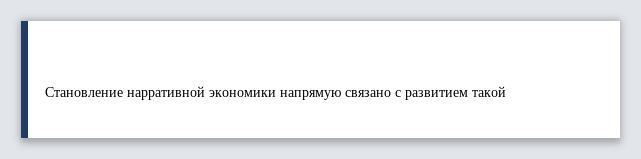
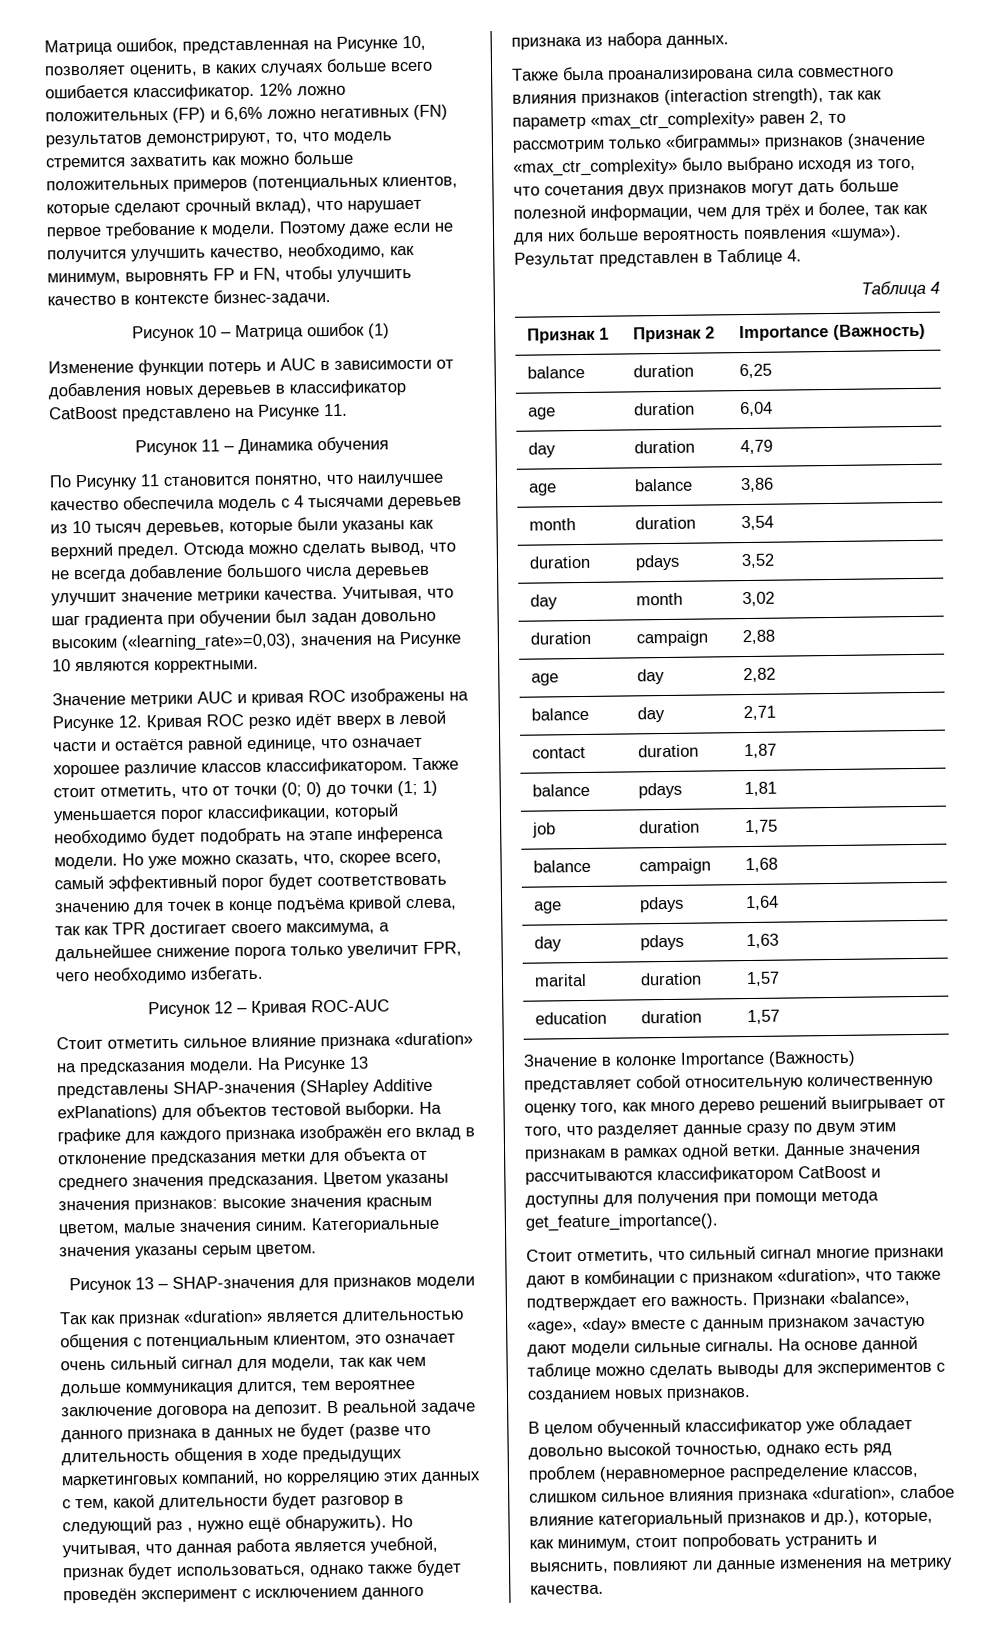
- Становление нарративной экономики напрямую связано с развитием такой
+ Матрица ошибок, представленная на Рисунке 10, позволяет оценить, в каких случаях больше всего ошибается классификатор. 12% ложно положительных (FP) и 6,6% ложно негативных (FN) результатов демонстрируют, то, что модель стремится захватить как можно больше положительных примеров (потенциальных клиентов, которые сделают срочный вклад), что нарушает первое требование к модели. Поэтому даже если не получится улучшить качество, необходимо, как минимум, выровнять FP и FN, чтобы улучшить качество в контексте бизнес-задачи.
+ Рисунок 10 – Матрица ошибок (1)
+ Изменение функции потерь и AUC в зависимости от добавления новых деревьев в классификатор CatBoost представлено на Рисунке 11.
+ Рисунок 11 – Динамика обучения
+ По Рисунку 11 становится понятно, что наилучшее качество обеспечила модель с 4 тысячами деревьев из 10 тысяч деревьев, которые были указаны как верхний предел. Отсюда можно сделать вывод, что не всегда добавление большого числа деревьев улучшит значение метрики качества. Учитывая, что шаг градиента при обучении был задан довольно высоким («learning_rate»=0,03), значения на Рисунке 10 являются корректными.
+ Значение метрики AUC и кривая ROC изображены на Рисунке 12. Кривая ROC резко идёт вверх в левой части и остаётся равной единице, что означает хорошее различие классов классификатором. Также стоит отметить, что от точки (0; 0) до точки (1; 1) уменьшается порог классификации, который необходимо будет подобрать на этапе инференса модели. Но уже можно сказать, что, скорее всего, самый эффективный порог будет соответствовать значению для точек в конце подъёма кривой слева, так как TPR достигает своего максимума, а дальнейшее снижение порога только увеличит FPR, чего необходимо избегать.
+ Рисунок 12 – Кривая ROC-AUC
+ Стоит отметить сильное влияние признака «duration» на предсказания модели. На Рисунке 13 представлены SHAP-значения (SHapley Additive exPlanations) для объектов тестовой выборки. На графике для каждого признака изображён его вклад в отклонение предсказания метки для объекта от среднего значения предсказания. Цветом указаны значения признаков: высокие значения красным цветом, малые значения синим. Категориальные значения указаны серым цветом.
+ Рисунок 13 – SHAP-значения для признаков модели
+ Так как признак «duration» является длительностью общения с потенциальным клиентом, это означает очень сильный сигнал для модели, так как чем дольше коммуникация длится, тем вероятнее заключение договора на депозит. В реальной задаче данного признака в данных не будет (разве что длительность общения в ходе предыдущих маркетинговых компаний, но корреляцию этих данных с тем, какой длительности будет разговор в следующий раз , нужно ещё обнаружить). Но учитывая, что данная работа является учебной, признак будет использоваться, однако также будет проведён эксперимент с исключением данного признака из набора данных.
+ Также была проанализирована сила совместного влияния признаков (interaction strength), так как параметр «max_ctr_complexity» равен 2, то рассмотрим только «биграммы» признаков (значение «max_ctr_complexity» было выбрано исходя из того, что сочетания двух признаков могут дать больше полезной информации, чем для трёх и более, так как для них больше вероятность появления «шума»). Результат представлен в Таблице 4.
+ Таблица 4
+ Признак 1 | Признак 2 | Importance (Важность)
+ balance | duration | 6,25
+ age | duration | 6,04
+ day | duration | 4,79
+ age | balance | 3,86
+ month | duration | 3,54
+ duration | pdays | 3,52
+ day | month | 3,02
+ duration | campaign | 2,88
+ age | day | 2,82
+ balance | day | 2,71
+ contact | duration | 1,87
+ balance | pdays | 1,81
+ job | duration | 1,75
+ balance | campaign | 1,68
+ age | pdays | 1,64
+ day | pdays | 1,63
+ marital | duration | 1,57
+ education | duration | 1,57
+ Значение в колонке Importance (Важность) представляет собой относительную количественную оценку того, как много дерево решений выигрывает от того, что разделяет данные сразу по двум этим признакам в рамках одной ветки. Данные значения рассчитываются классификатором CatBoost и доступны для получения при помощи метода get_feature_importance().
+ Стоит отметить, что сильный сигнал многие признаки дают в комбинации с признаком «duration», что также подтверждает его важность. Признаки «balance», «age», «day» вместе с данным признаком зачастую дают модели сильные сигналы. На основе данной таблице можно сделать выводы для экспериментов с созданием новых признаков.
+ В целом обученный классификатор уже обладает довольно высокой точностью, однако есть ряд проблем (неравномерное распределение классов, слишком сильное влияния признака «duration», слабое влияние категориальный признаков и др.), которые, как минимум, стоит попробовать устранить и выяснить, повлияют ли данные изменения на метрику качества.

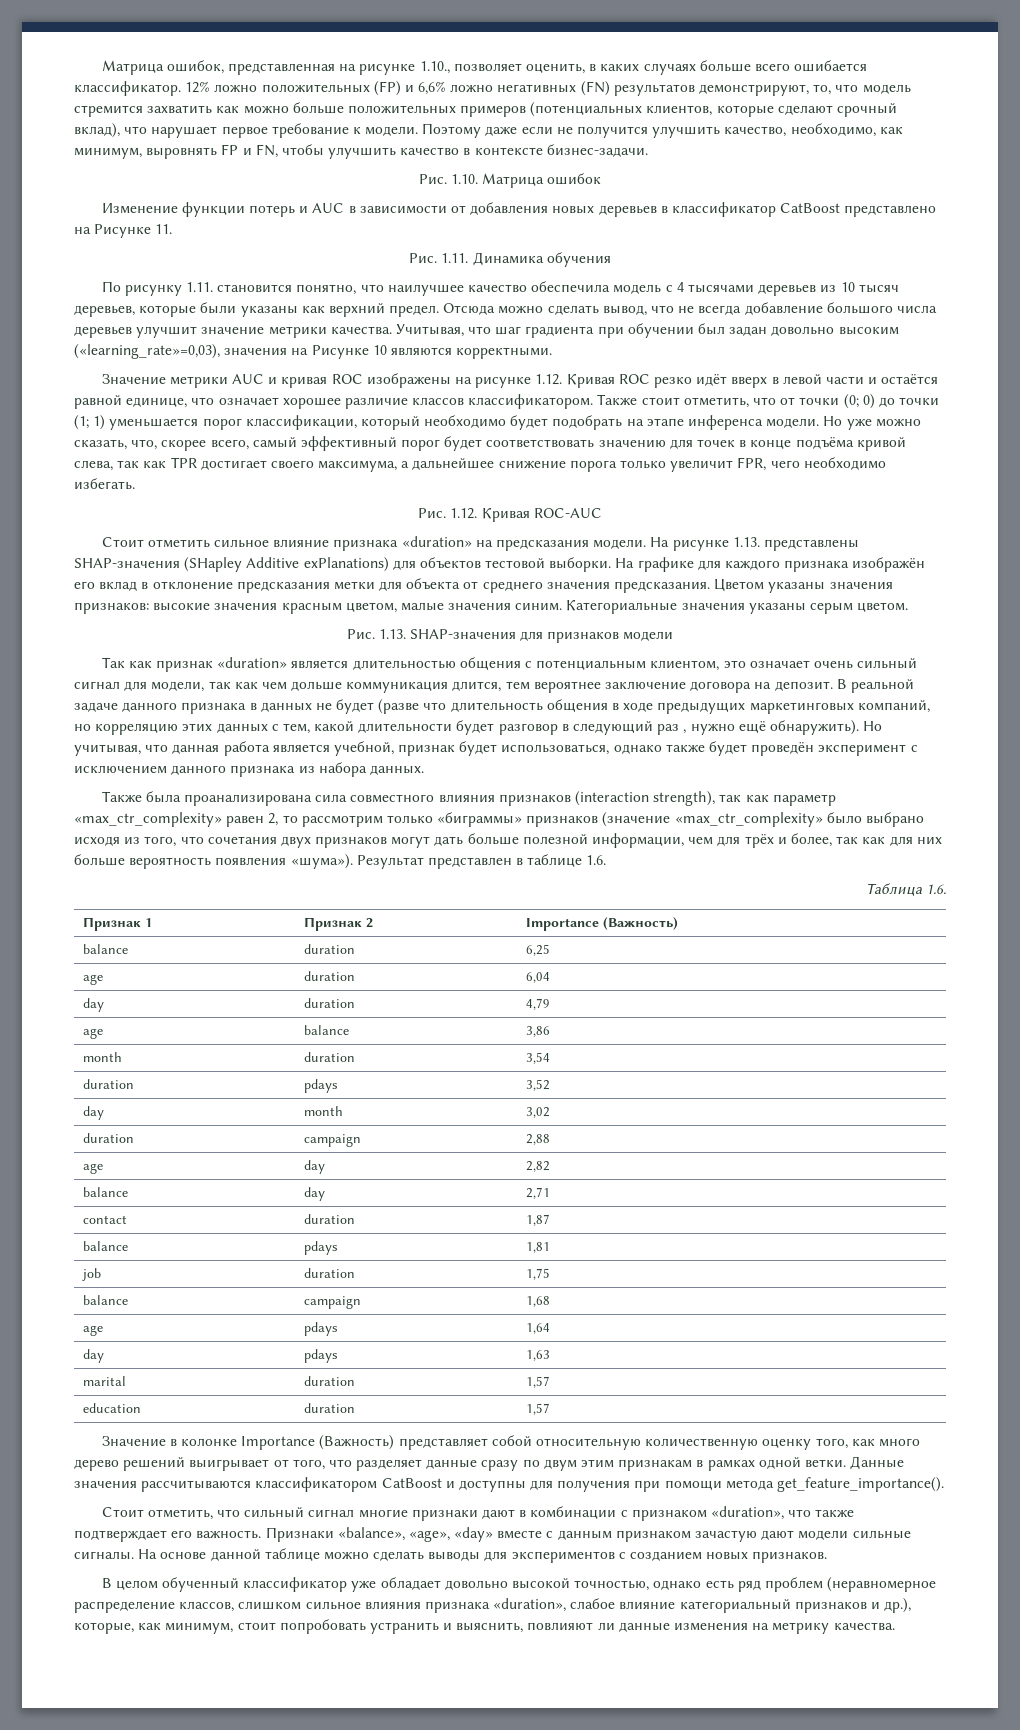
- Матрица ошибок, представленная на Рисунке 10, позволяет оценить, в каких случаях больше всего ошибается классификатор.
+ Матрица ошибок, представленная на рисунке 1.10., позволяет оценить, в каких случаях больше всего ошибается классификатор.
- Рисунок 10 – Матрица ошибок (1)
+ Рис. 1.10. Матрица ошибок
- Рисунок 11 – Динамика обучения
+ Рис. 1.11. Динамика обучения
- По Рисунку 11 становится понятно, что наилучшее качество обеспечила модель с 4 тысячами деревьев из 10 тысяч деревьев, которые были указаны как верхний предел.
+ По рисунку 1.11. становится понятно, что наилучшее качество обеспечила модель с 4 тысячами деревьев из 10 тысяч деревьев, которые были указаны как верхний предел.
- Значение метрики AUC и кривая ROC изображены на Рисунке 12. Кривая ROC резко идёт вверх в левой части и остаётся равной единице, что означает хорошее различие классов классификатором.
+ Значение метрики AUC и кривая ROC изображены на рисунке 1.12. Кривая ROC резко идёт вверх в левой части и остаётся равной единице, что означает хорошее различие классов классификатором.
- Рисунок 12 – Кривая ROC-AUC
+ Рис. 1.12. Кривая ROC-AUC
- На Рисунке 13 представлены SHAP-значения (SHapley Additive exPlanations) для объектов тестовой выборки.
+ На рисунке 1.13. представлены SHAP-значения (SHapley Additive exPlanations) для объектов тестовой выборки.
- Рисунок 13 – SHAP-значения для признаков модели
+ Рис. 1.13. SHAP-значения для признаков модели
- Результат представлен в Таблице 4.
+ Результат представлен в таблице 1.6.
- Таблица 4
+ Таблица 1.6.

